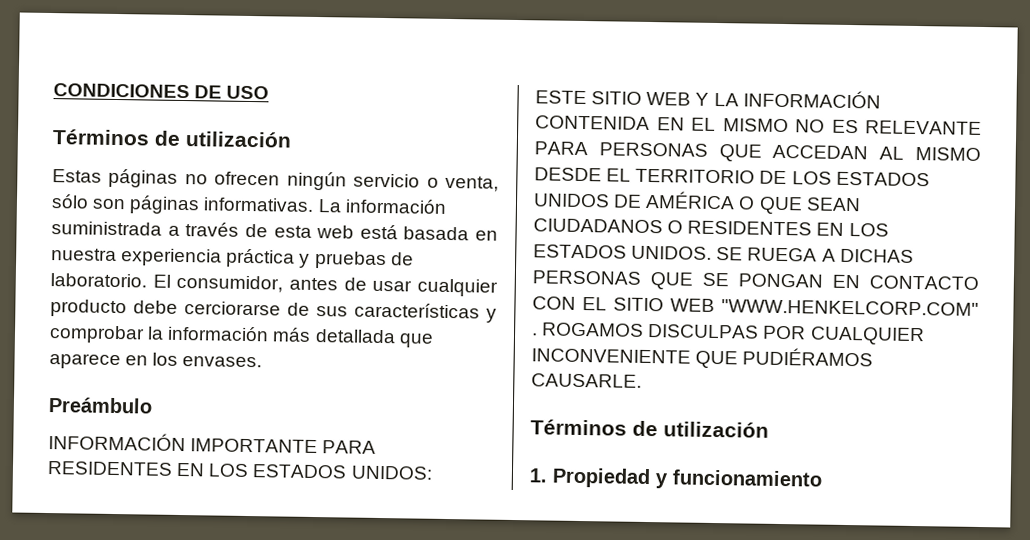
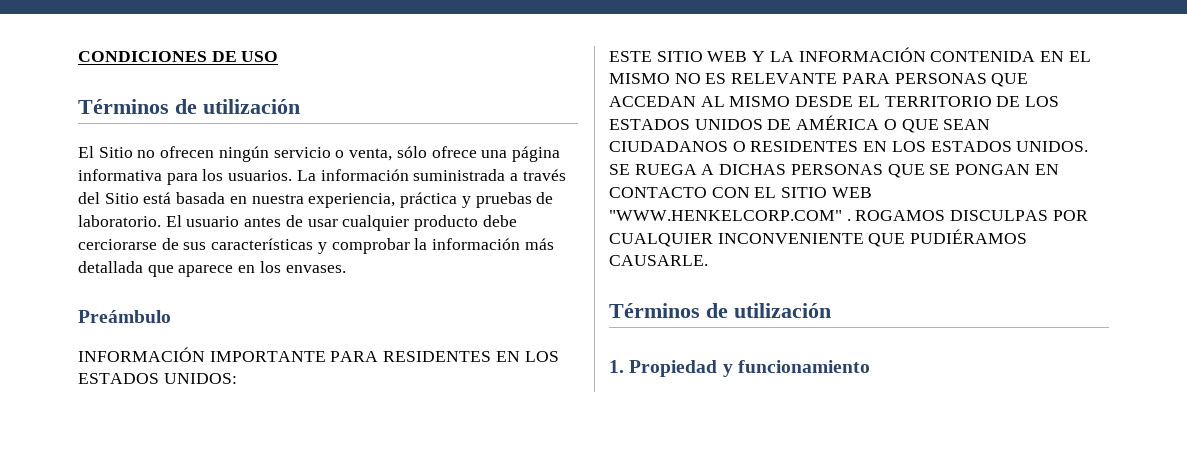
- Estas páginas no ofrecen ningún servicio o venta, sólo son páginas informativas.
+ El Sitio no ofrecen ningún servicio o venta, sólo ofrece una página informativa para los usuarios.
- La información suministrada a través de esta web está basada en nuestra experiencia práctica y pruebas de laboratorio.
+ La información suministrada a través del Sitio está basada en nuestra experiencia, práctica y pruebas de laboratorio.
- El consumidor, antes de usar cualquier producto debe cerciorarse de sus características y comprobar la información más detallada que aparece en los envases.
+ El usuario antes de usar cualquier producto debe cerciorarse de sus características y comprobar la información más detallada que aparece en los envases.

